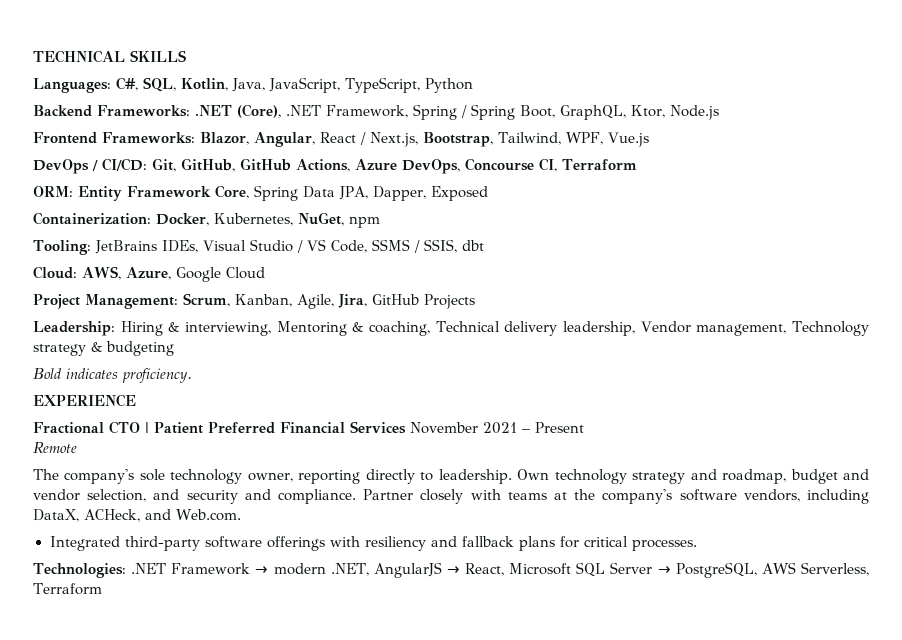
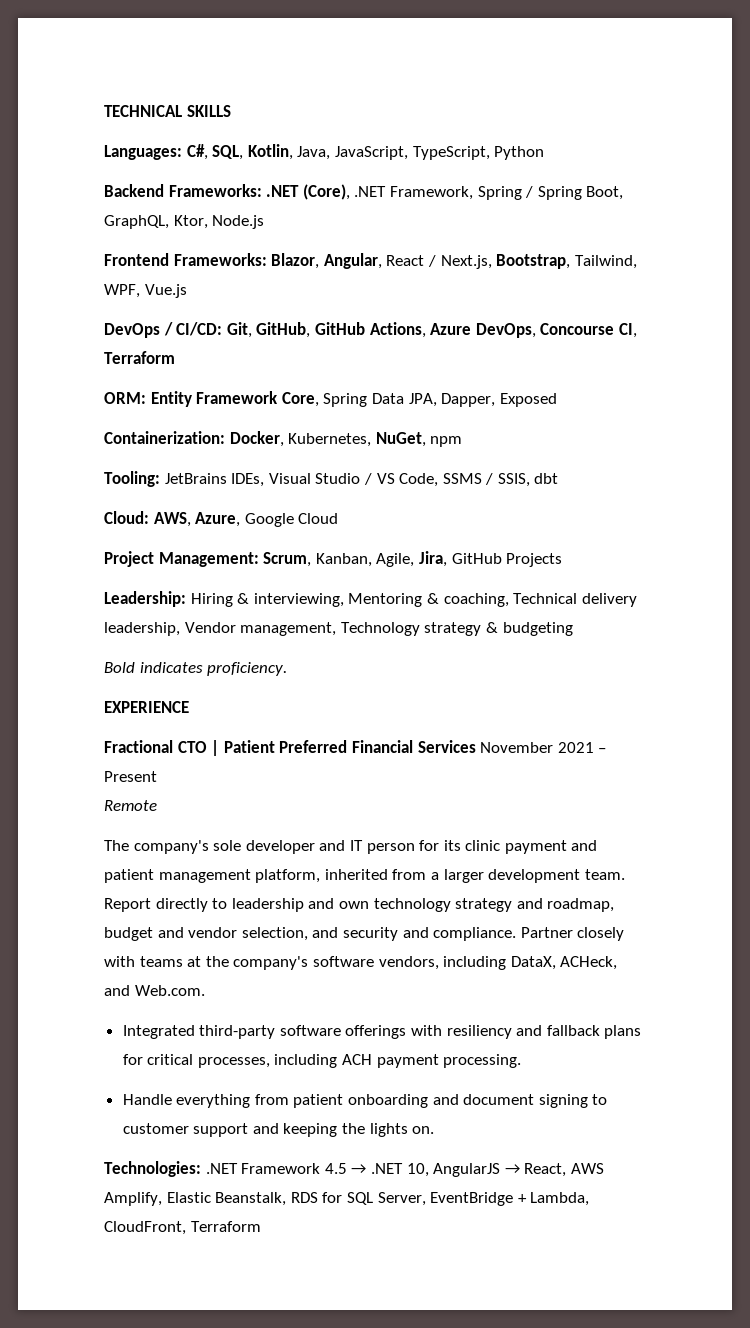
- The company's sole technology owner, reporting directly to leadership. Own technology strategy and roadmap, budget and vendor selection, and security and compliance.
+ The company's sole developer and IT person for its clinic payment and patient management platform, inherited from a larger development team. Report directly to leadership and own technology strategy and roadmap, budget and vendor selection, and security and compliance.
- Integrated third-party software offerings with resiliency and fallback plans for critical processes.
- Technologies: .NET Framework → modern .NET, AngularJS → React, Microsoft SQL Server → PostgreSQL, AWS Serverless, Terraform
+ Integrated third-party software offerings with resiliency and fallback plans for critical processes, including ACH payment processing.
+ Handle everything from patient onboarding and document signing to customer support and keeping the lights on.
+ Technologies: .NET Framework 4.5 → .NET 10, AngularJS → React, AWS Amplify, Elastic Beanstalk, RDS for SQL Server, EventBridge + Lambda, CloudFront, Terraform

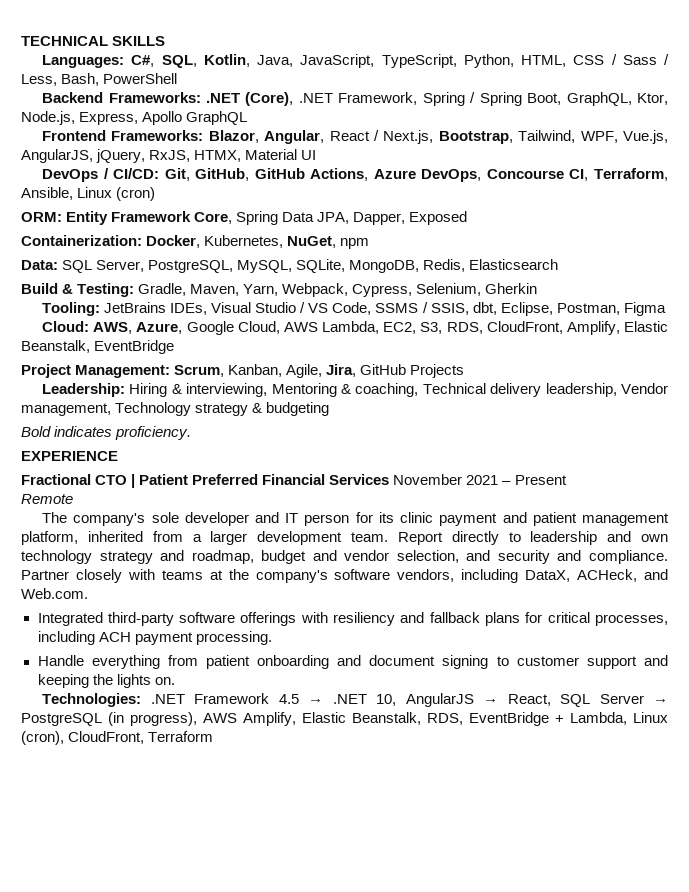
- Languages: C#, SQL, Kotlin, Java, JavaScript, TypeScript, Python
+ Languages: C#, SQL, Kotlin, Java, JavaScript, TypeScript, Python, HTML, CSS / Sass / Less, Bash, PowerShell
- Backend Frameworks: .NET (Core), .NET Framework, Spring / Spring Boot, GraphQL, Ktor, Node.js
+ Backend Frameworks: .NET (Core), .NET Framework, Spring / Spring Boot, GraphQL, Ktor, Node.js, Express, Apollo GraphQL
- Frontend Frameworks: Blazor, Angular, React / Next.js, Bootstrap, Tailwind, WPF, Vue.js
+ Frontend Frameworks: Blazor, Angular, React / Next.js, Bootstrap, Tailwind, WPF, Vue.js, AngularJS, jQuery, RxJS, HTMX, Material UI
- DevOps / CI/CD: Git, GitHub, GitHub Actions, Azure DevOps, Concourse CI, Terraform
+ DevOps / CI/CD: Git, GitHub, GitHub Actions, Azure DevOps, Concourse CI, Terraform, Ansible, Linux (cron)
+ Data: SQL Server, PostgreSQL, MySQL, SQLite, MongoDB, Redis, Elasticsearch
+ Build & Testing: Gradle, Maven, Yarn, Webpack, Cypress, Selenium, Gherkin
- Tooling: JetBrains IDEs, Visual Studio / VS Code, SSMS / SSIS, dbt
+ Tooling: JetBrains IDEs, Visual Studio / VS Code, SSMS / SSIS, dbt, Eclipse, Postman, Figma
- Cloud: AWS, Azure, Google Cloud
+ Cloud: AWS, Azure, Google Cloud, AWS Lambda, EC2, S3, RDS, CloudFront, Amplify, Elastic Beanstalk, EventBridge
- Technologies: .NET Framework 4.5 → .NET 10, AngularJS → React, AWS Amplify, Elastic Beanstalk, RDS for SQL Server, EventBridge + Lambda, CloudFront, Terraform
+ Technologies: .NET Framework 4.5 → .NET 10, AngularJS → React, SQL Server → PostgreSQL (in progress), AWS Amplify, Elastic Beanstalk, RDS, EventBridge + Lambda, Linux (cron), CloudFront, Terraform

